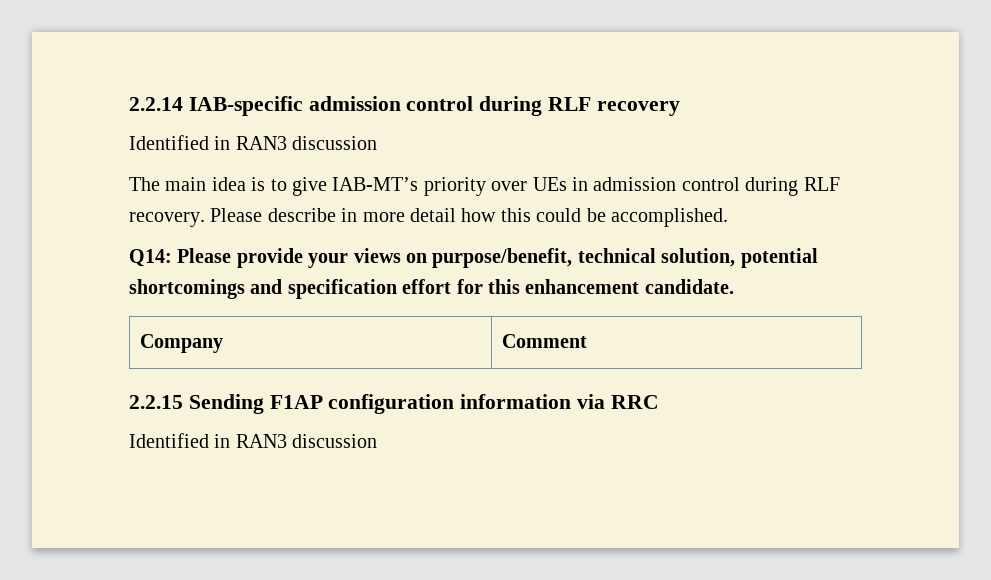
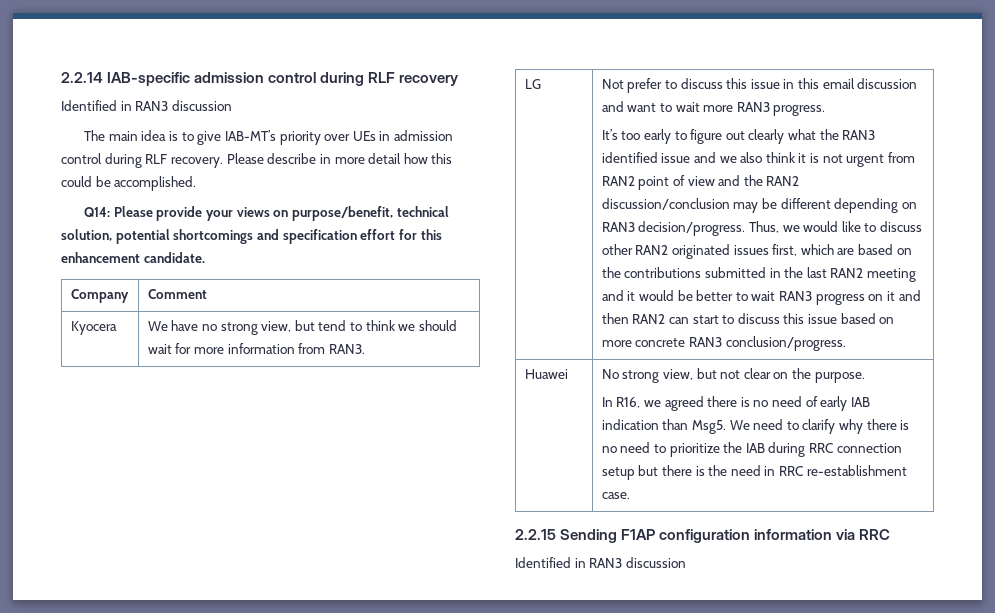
+ Kyocera | We have no strong view, but tend to think we should wait for more information from RAN3.
+ LG | Not prefer to discuss this issue in this email discussion and want to wait more RAN3 progress.
+ It’s too early to figure out clearly what the RAN3 identified issue and we also think it is not urgent from RAN2 point of view and the RAN2 discussion/conclusion may be different depending on RAN3 decision/progress. Thus, we would like to discuss other RAN2 originated issues first, which are based on the contributions submitted in the last RAN2 meeting and it would be better to wait RAN3 progress on it and then RAN2 can start to discuss this issue based on more concrete RAN3 conclusion/progress.
+ Huawei | No strong view, but not clear on the purpose.
+ In R16, we agreed there is no need of early IAB indication than Msg5. We need to clarify why there is no need to prioritize the IAB during RRC connection setup but there is the need in RRC re-establishment case.

